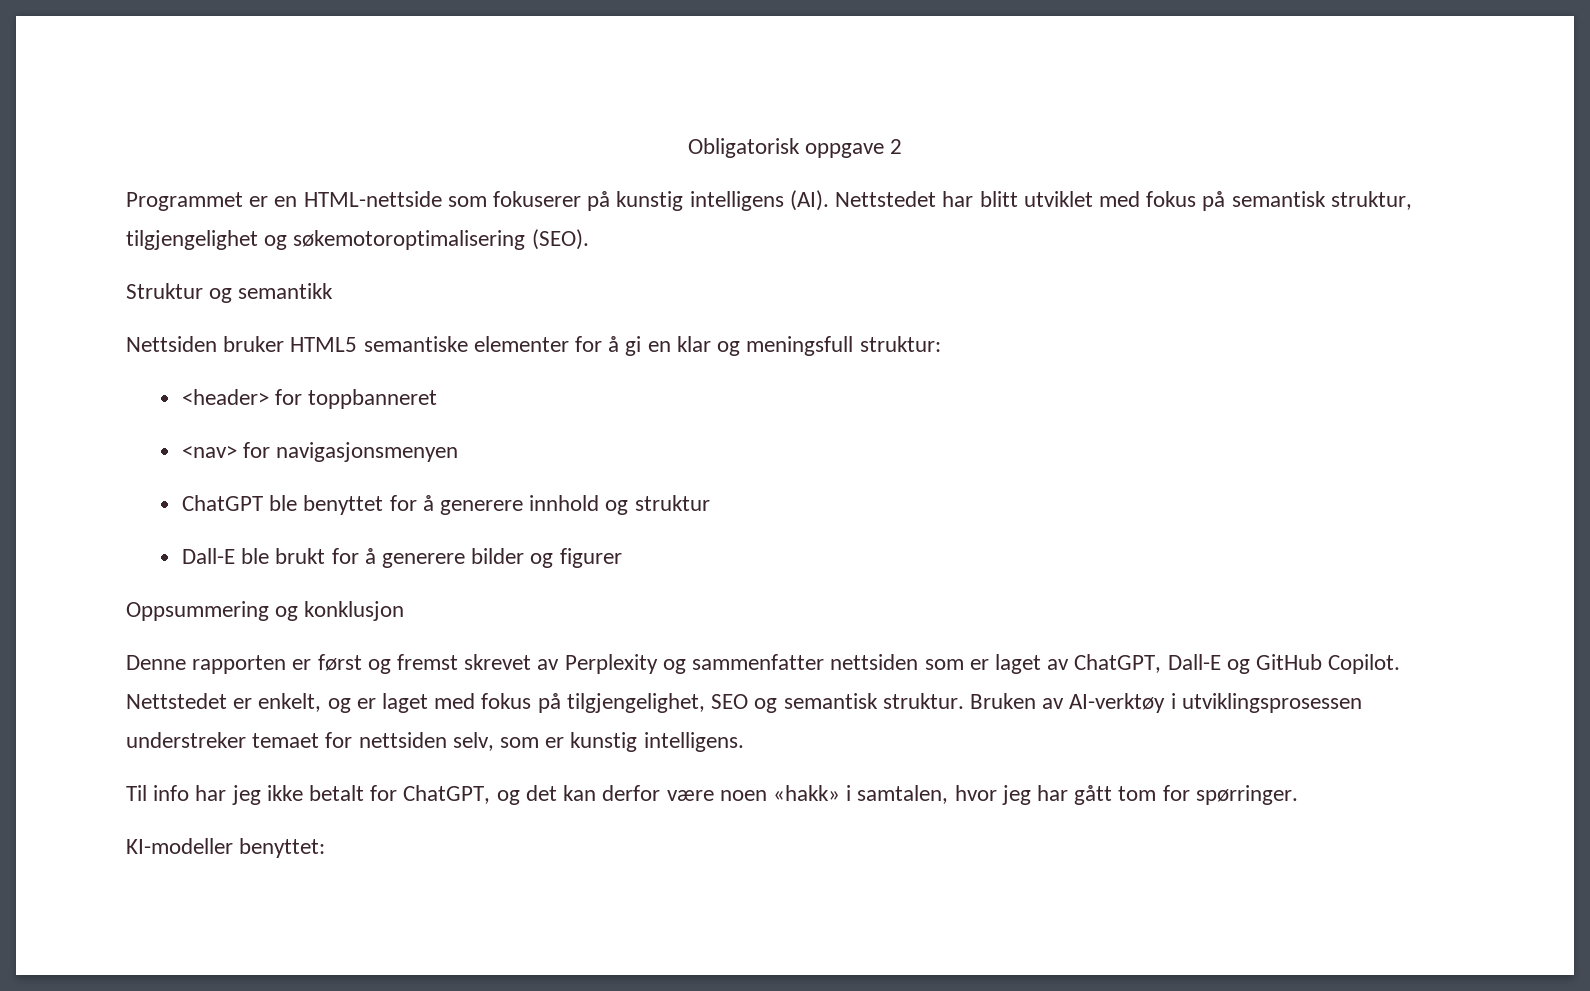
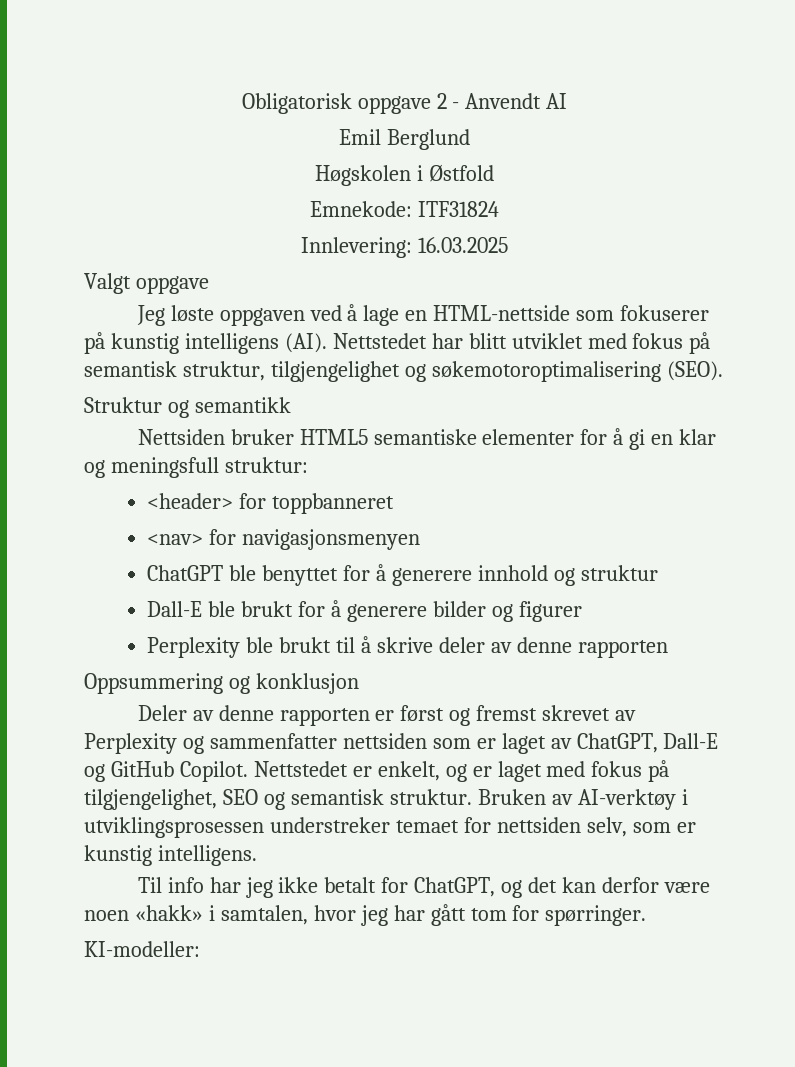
- Obligatorisk oppgave 2
- Programmet er en HTML-nettside som fokuserer på kunstig intelligens (AI). Nettstedet har blitt utviklet med fokus på semantisk struktur, tilgjengelighet og søkemotoroptimalisering (SEO).
+ Obligatorisk oppgave 2 - Anvendt AI
+ Emil Berglund
+ Høgskolen i Østfold
+ Emnekode: ITF31824
+ Innlevering: 16.03.2025
+ Valgt oppgave
+ Jeg løste oppgaven ved å lage en HTML-nettside som fokuserer på kunstig intelligens (AI). Nettstedet har blitt utviklet med fokus på semantisk struktur, tilgjengelighet og søkemotoroptimalisering (SEO).
+ Perplexity ble brukt til å skrive deler av denne rapporten
- Denne rapporten er først og fremst skrevet av Perplexity og sammenfatter nettsiden som er laget av ChatGPT, Dall-E og GitHub Copilot.
+ Deler av denne rapporten er først og fremst skrevet av Perplexity og sammenfatter nettsiden som er laget av ChatGPT, Dall-E og GitHub Copilot.
- KI-modeller benyttet:
+ KI-modeller:

